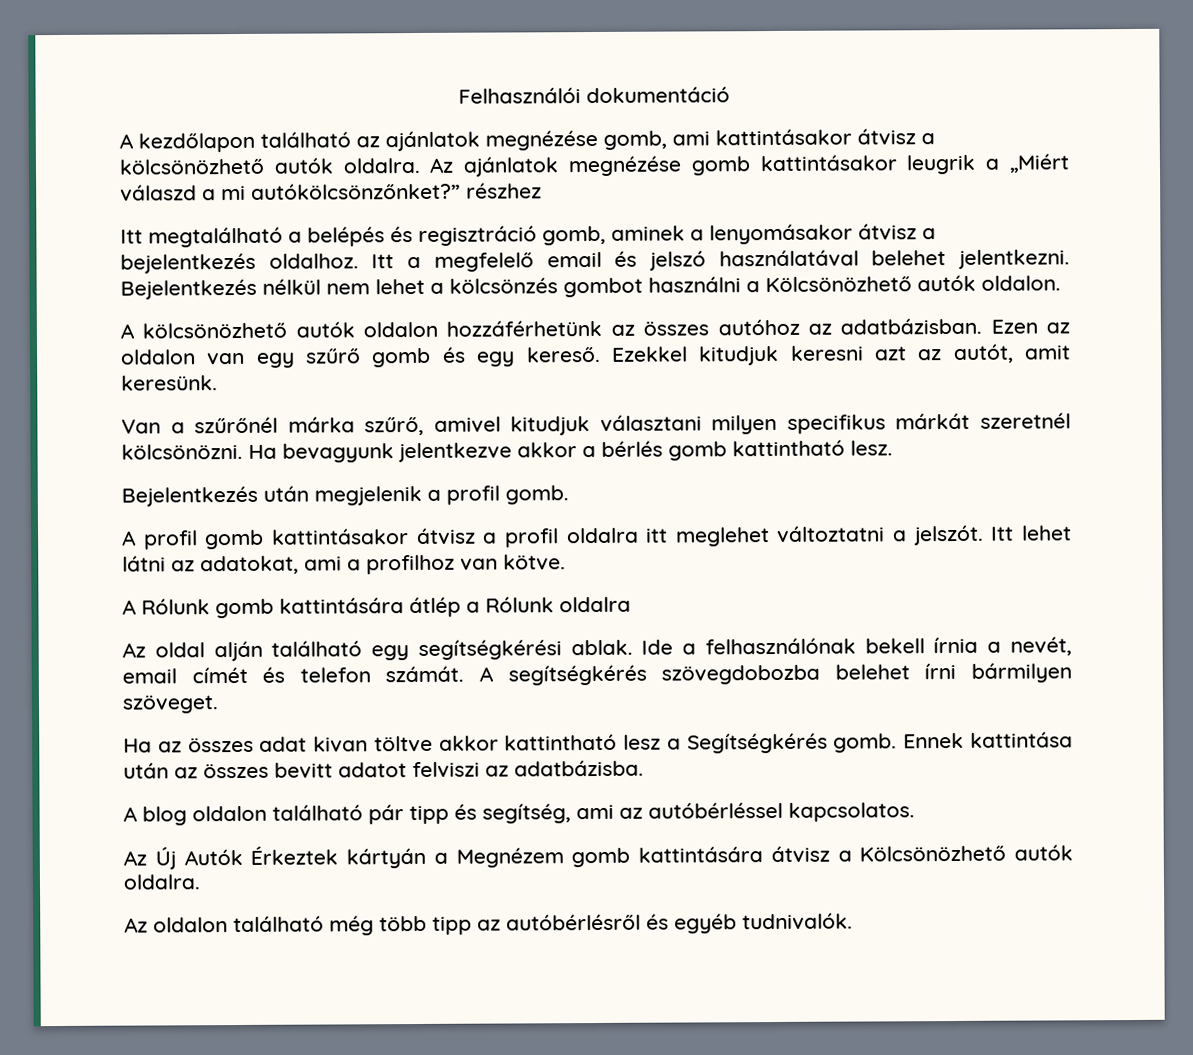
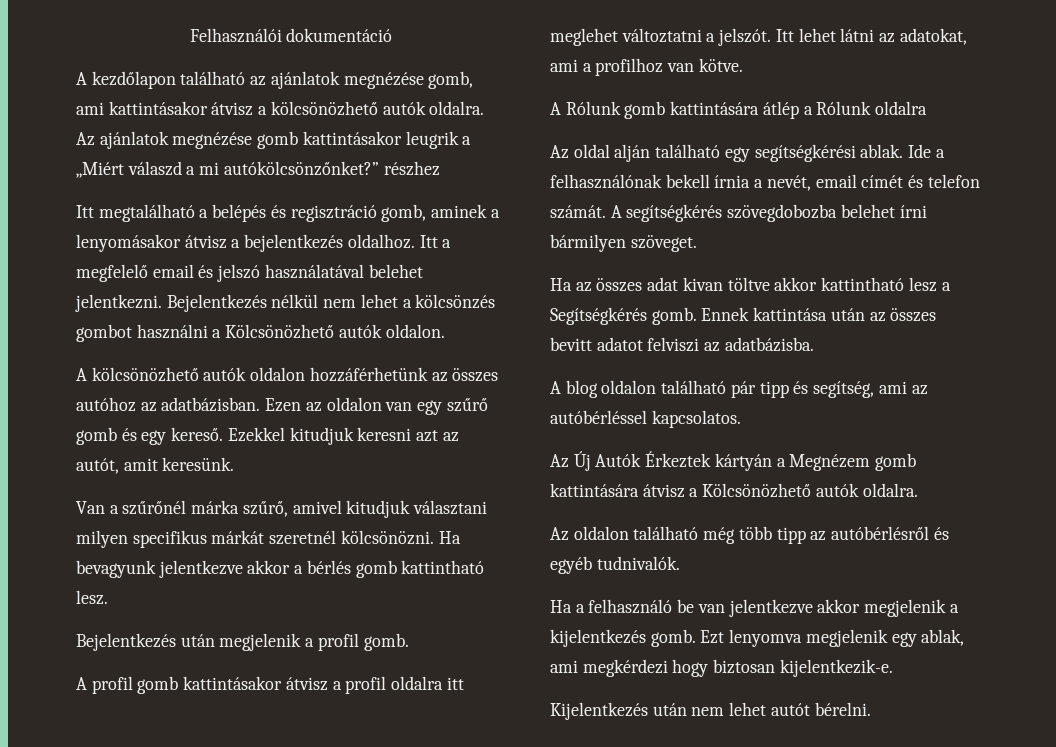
+ Ha a felhasználó be van jelentkezve akkor megjelenik a kijelentkezés gomb. Ezt lenyomva megjelenik egy ablak, ami megkérdezi hogy biztosan kijelentkezik-e.
+ Kijelentkezés után nem lehet autót bérelni.

